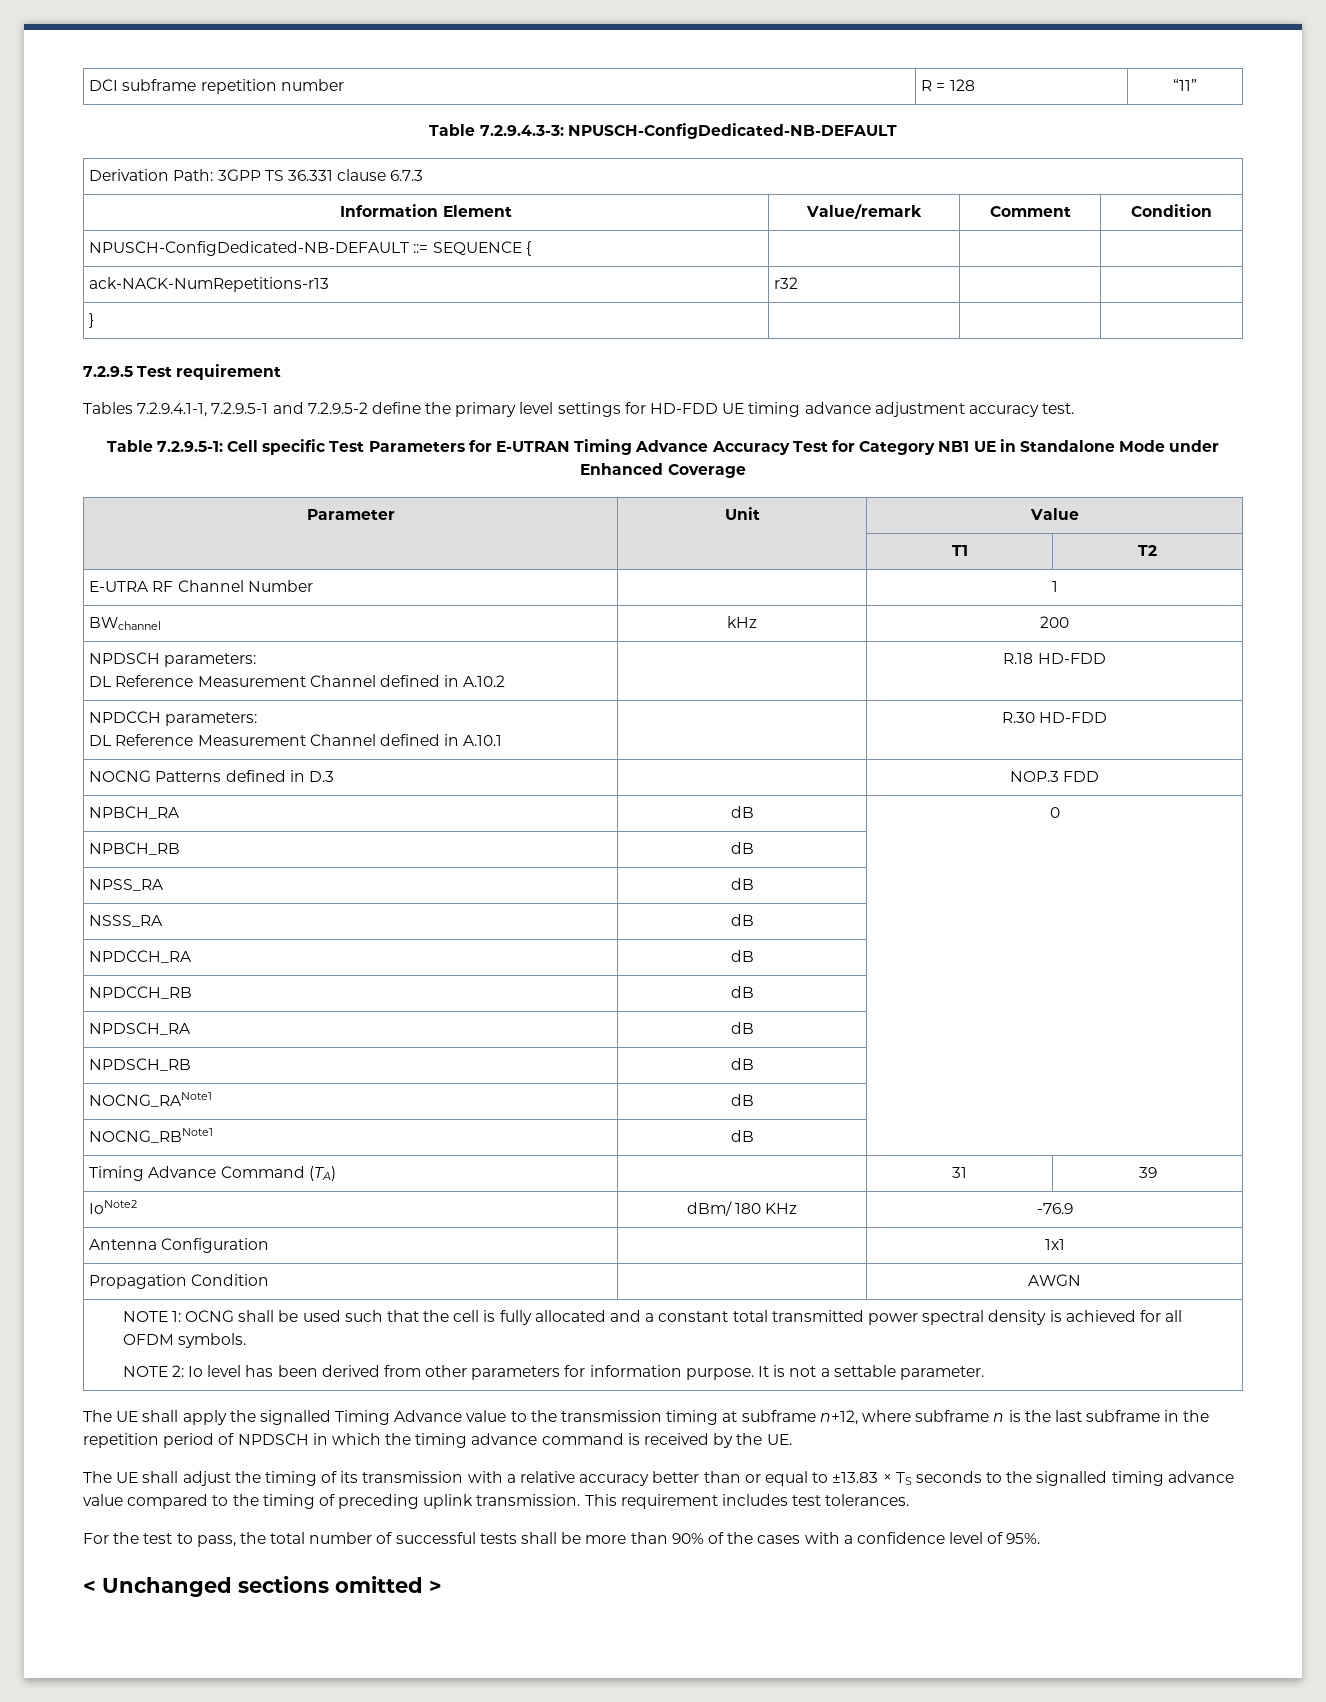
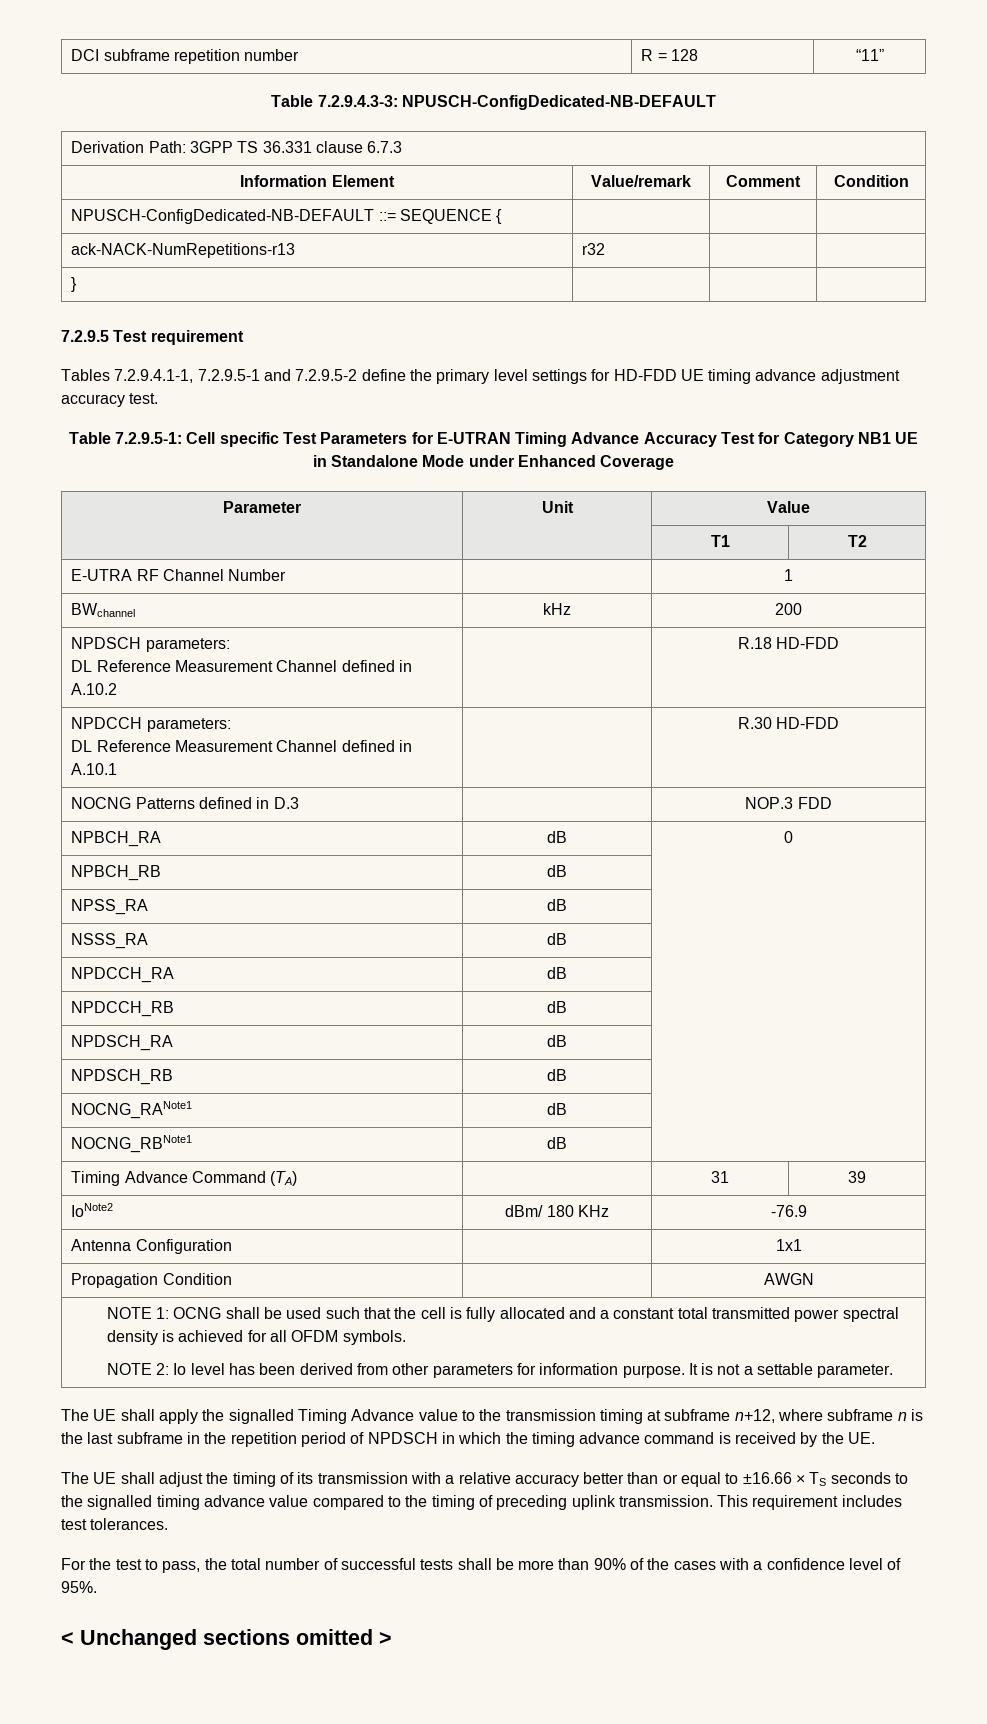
- The UE shall adjust the timing of its transmission with a relative accuracy better than or equal to ±13.83 × TS seconds to the signalled timing advance value compared to the timing of preceding uplink transmission.
+ The UE shall adjust the timing of its transmission with a relative accuracy better than or equal to ±16.66 × TS seconds to the signalled timing advance value compared to the timing of preceding uplink transmission.

